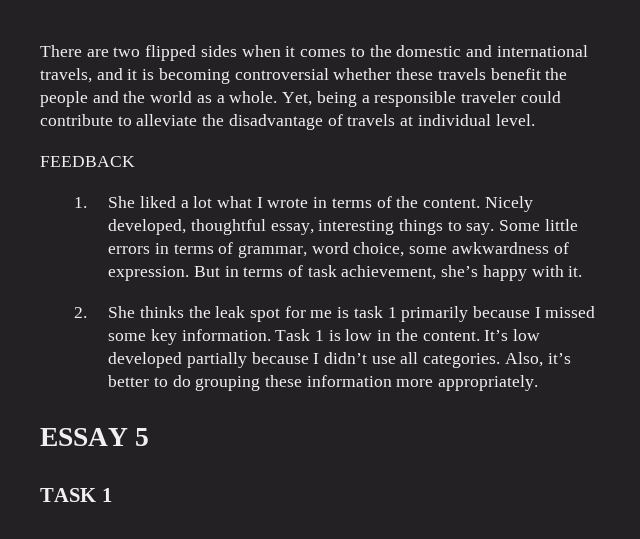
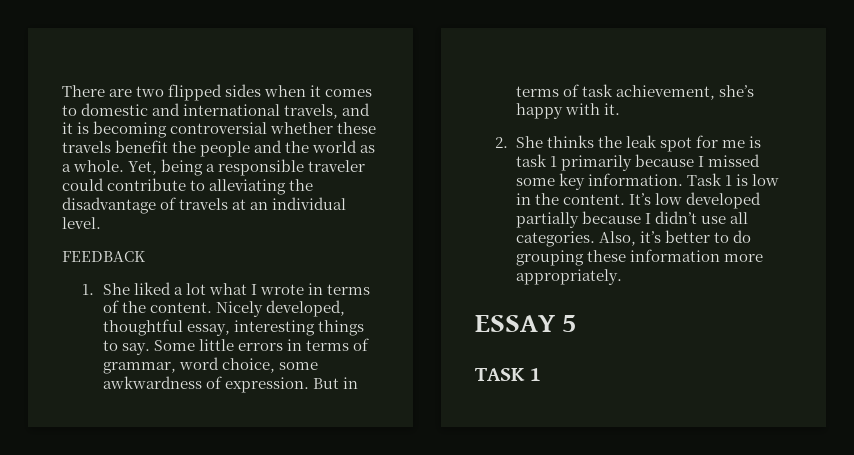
- There are two flipped sides when it comes to the domestic and international travels, and it is becoming controversial whether these travels benefit the people and the world as a whole.
+ There are two flipped sides when it comes to domestic and international travels, and it is becoming controversial whether these travels benefit the people and the world as a whole.
- Yet, being a responsible traveler could contribute to alleviate the disadvantage of travels at individual level.
+ Yet, being a responsible traveler could contribute to alleviating the disadvantage of travels at an individual level.

